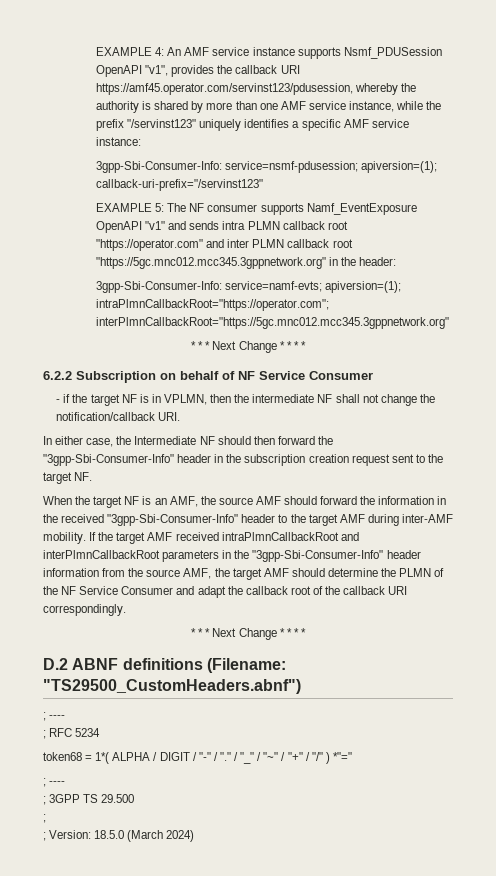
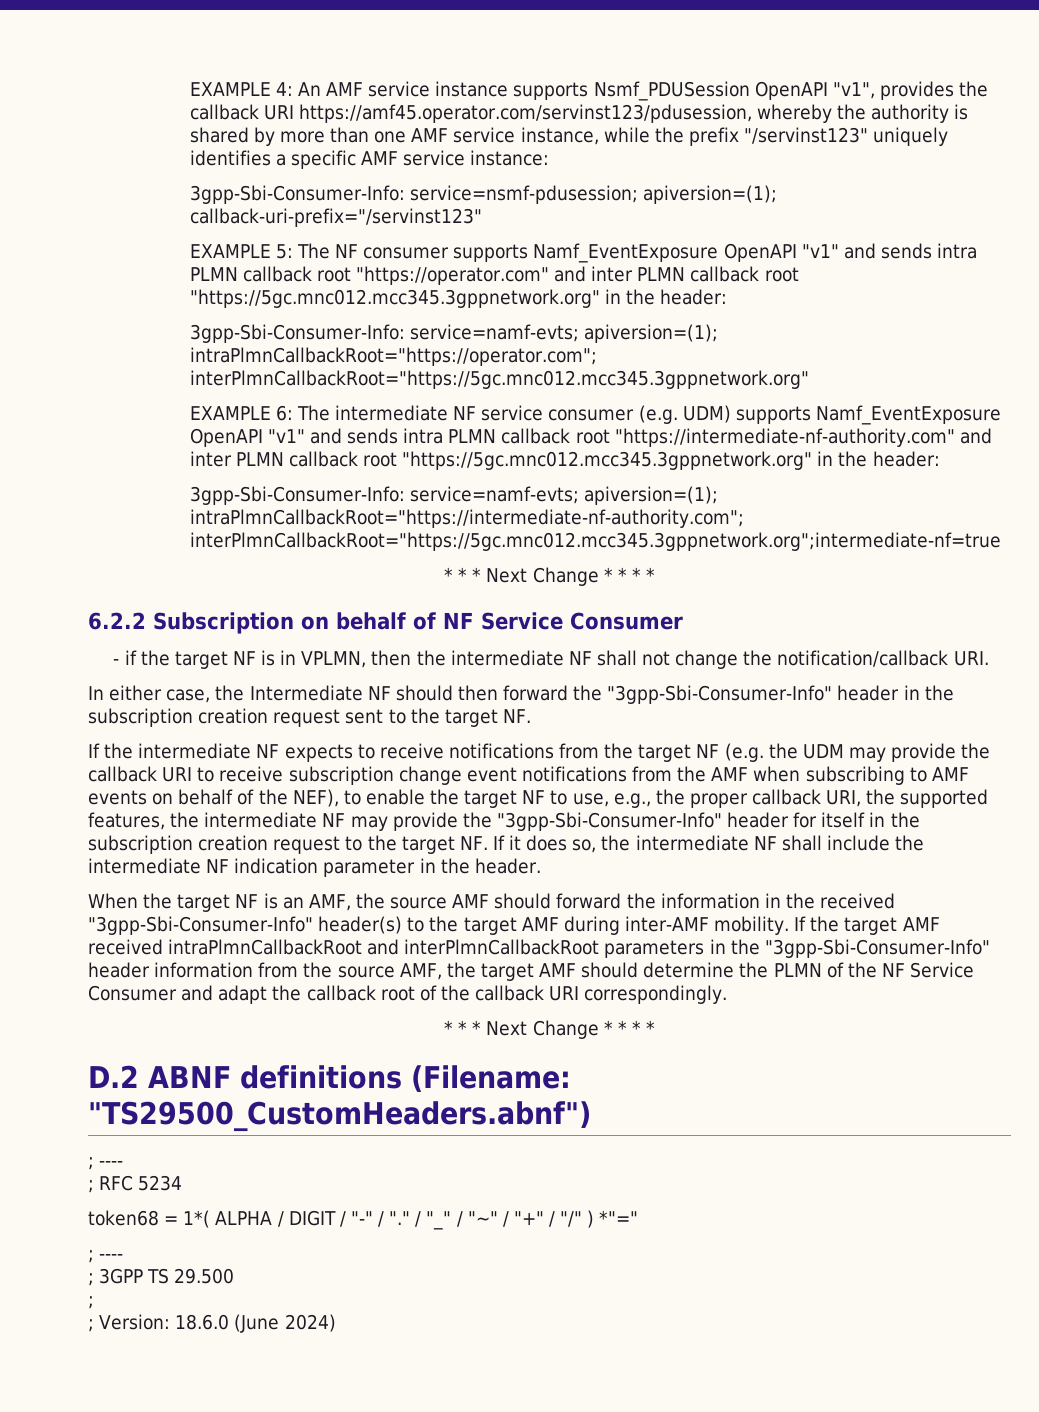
+ EXAMPLE 6: The intermediate NF service consumer (e.g. UDM) supports Namf_EventExposure OpenAPI "v1" and sends intra PLMN callback root "https://intermediate-nf-authority.com" and inter PLMN callback root "https://5gc.mnc012.mcc345.3gppnetwork.org" in the header:
+ 3gpp-Sbi-Consumer-Info: service=namf-evts; apiversion=(1); intraPlmnCallbackRoot="https://intermediate-nf-authority.com"; interPlmnCallbackRoot="https://5gc.mnc012.mcc345.3gppnetwork.org";intermediate-nf=true
+ If the intermediate NF expects to receive notifications from the target NF (e.g. the UDM may provide the callback URI to receive subscription change event notifications from the AMF when subscribing to AMF events on behalf of the NEF), to enable the target NF to use, e.g., the proper callback URI, the supported features, the intermediate NF may provide the "3gpp-Sbi-Consumer-Info" header for itself in the subscription creation request to the target NF. If it does so, the intermediate NF shall include the intermediate NF indication parameter in the header.
- When the target NF is an AMF, the source AMF should forward the information in the received "3gpp-Sbi-Consumer-Info" header to the target AMF during inter-AMF mobility.
+ When the target NF is an AMF, the source AMF should forward the information in the received "3gpp-Sbi-Consumer-Info" header(s) to the target AMF during inter-AMF mobility.
- ; Version: 18.5.0 (March 2024)
+ ; Version: 18.6.0 (June 2024)

